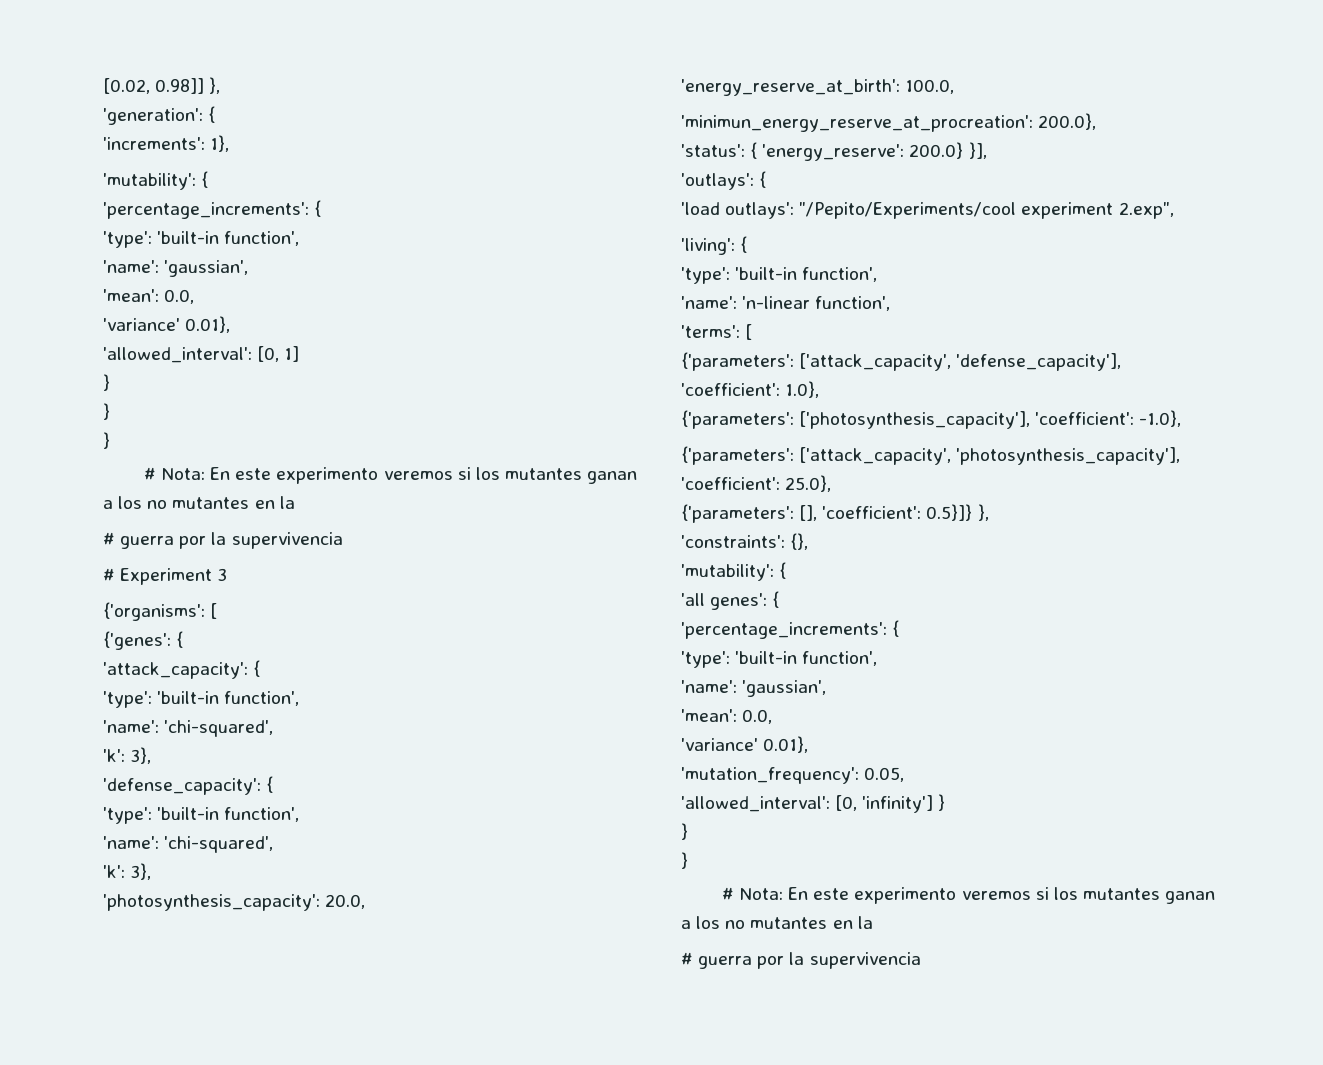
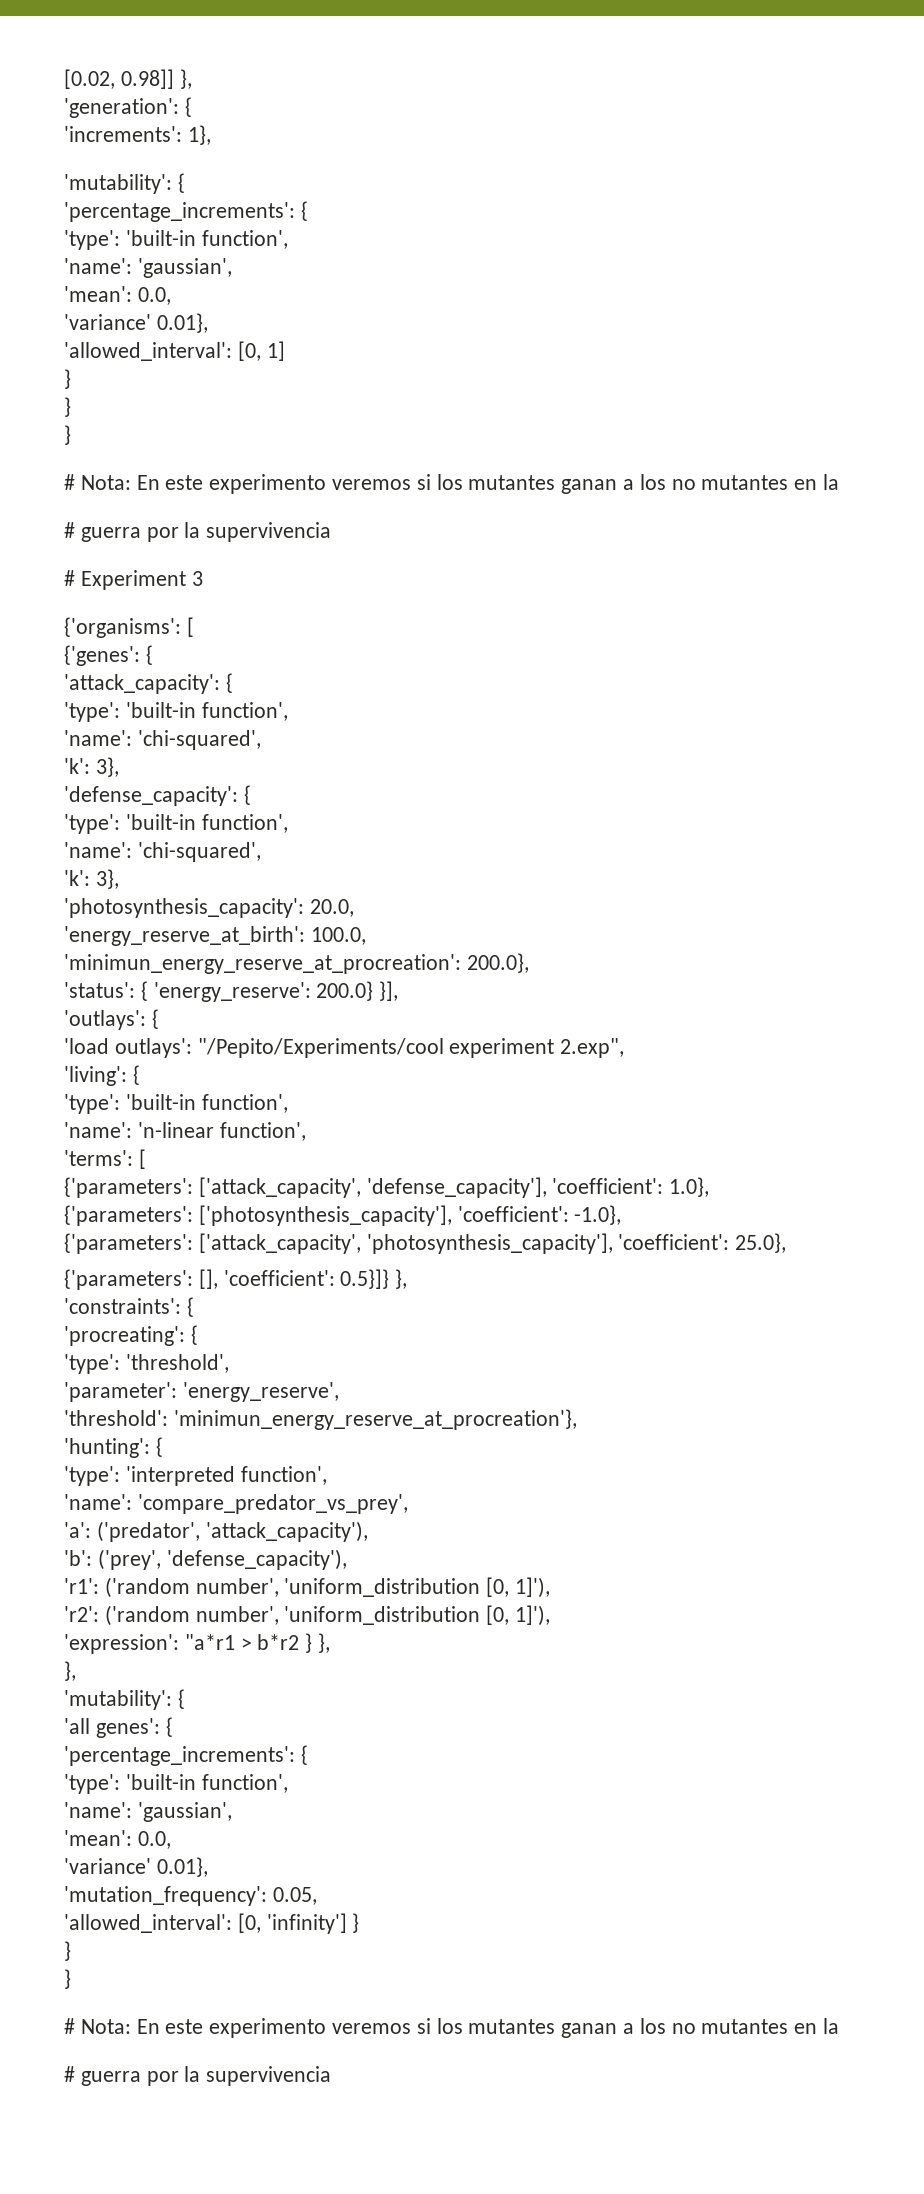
- 'constraints': {},
+ 'constraints': {
+ 'procreating': {
+ 'type': 'threshold',
+ 'parameter': 'energy_reserve',
+ 'threshold': 'minimun_energy_reserve_at_procreation'},
+ 'hunting': {
+ 'type': 'interpreted function',
+ 'name': 'compare_predator_vs_prey',
+ 'a': ('predator', 'attack_capacity'),
+ 'b': ('prey', 'defense_capacity'),
+ 'r1': ('random number', 'uniform_distribution [0, 1]'),
+ 'r2': ('random number', 'uniform_distribution [0, 1]'),
+ 'expression': "a*r1 > b*r2 } },
+ },

